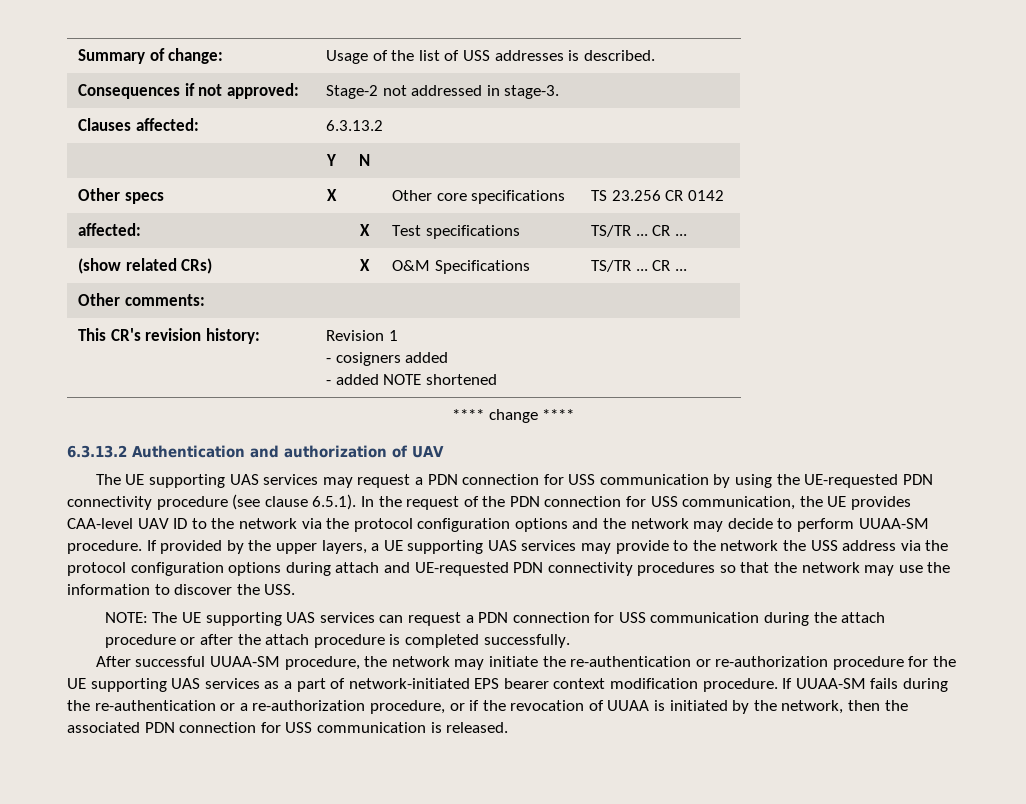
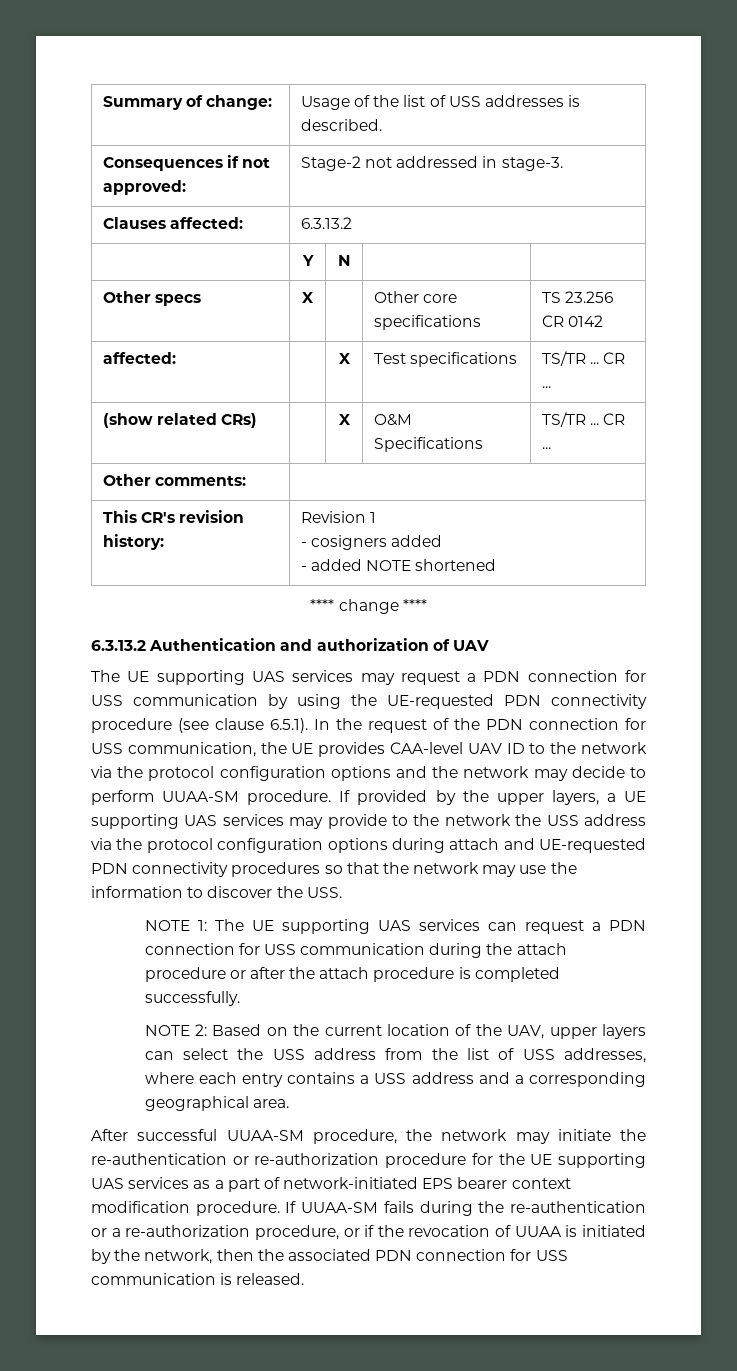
- NOTE: The UE supporting UAS services can request a PDN connection for USS communication during the attach procedure or after the attach procedure is completed successfully.
+ NOTE 1: The UE supporting UAS services can request a PDN connection for USS communication during the attach procedure or after the attach procedure is completed successfully.
+ NOTE 2: Based on the current location of the UAV, upper layers can select the USS address from the list of USS addresses, where each entry contains a USS address and a corresponding geographical area.

